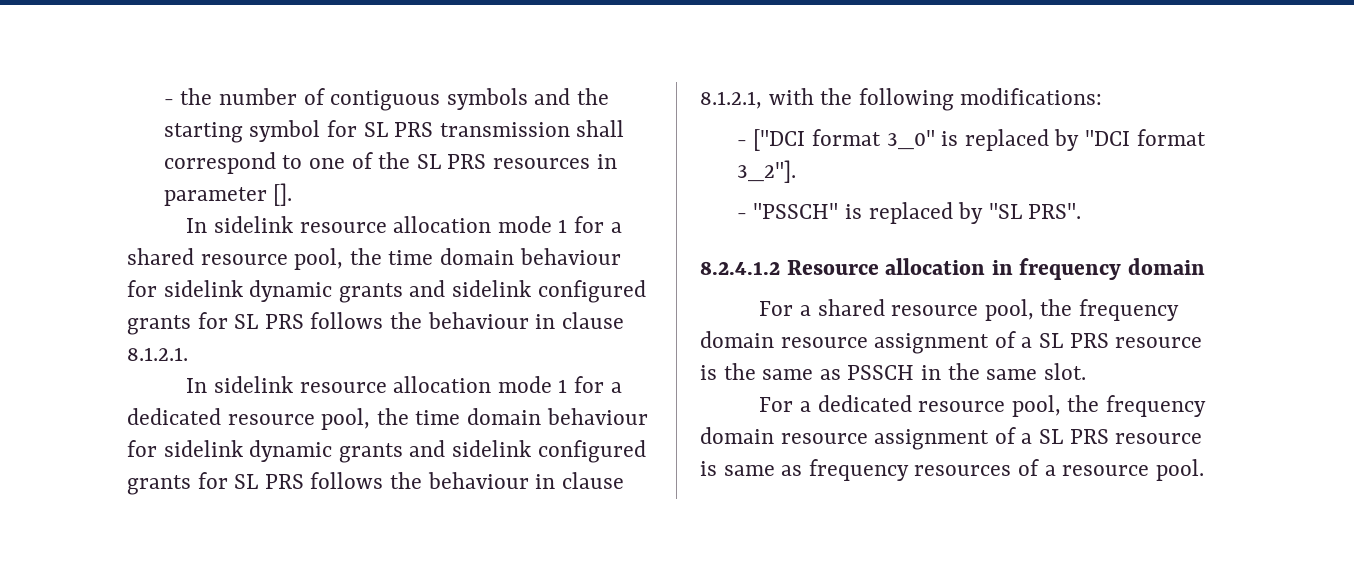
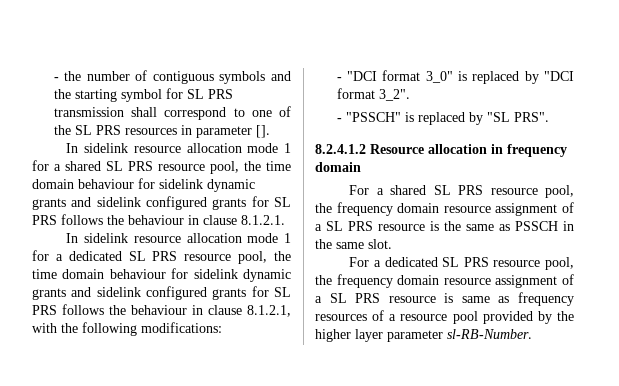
- In sidelink resource allocation mode 1 for a shared resource pool, the time domain behaviour for sidelink dynamic grants and sidelink configured grants for SL PRS follows the behaviour in clause 8.1.2.1.
+ In sidelink resource allocation mode 1 for a shared SL PRS resource pool, the time domain behaviour for sidelink dynamic grants and sidelink configured grants for SL PRS follows the behaviour in clause 8.1.2.1.
- In sidelink resource allocation mode 1 for a dedicated resource pool, the time domain behaviour for sidelink dynamic grants and sidelink configured grants for SL PRS follows the behaviour in clause 8.1.2.1, with the following modifications:
+ In sidelink resource allocation mode 1 for a dedicated SL PRS resource pool, the time domain behaviour for sidelink dynamic grants and sidelink configured grants for SL PRS follows the behaviour in clause 8.1.2.1, with the following modifications:
- - ["DCI format 3_0" is replaced by "DCI format 3_2"].
+ - "DCI format 3_0" is replaced by "DCI format 3_2".
- For a shared resource pool, the frequency domain resource assignment of a SL PRS resource is the same as PSSCH in the same slot.
+ For a shared SL PRS resource pool, the frequency domain resource assignment of a SL PRS resource is the same as PSSCH in the same slot.
- For a dedicated resource pool, the frequency domain resource assignment of a SL PRS resource is same as frequency resources of a resource pool.
+ For a dedicated SL PRS resource pool, the frequency domain resource assignment of a SL PRS resource is same as frequency resources of a resource pool provided by the higher layer parameter sl-RB-Number.

